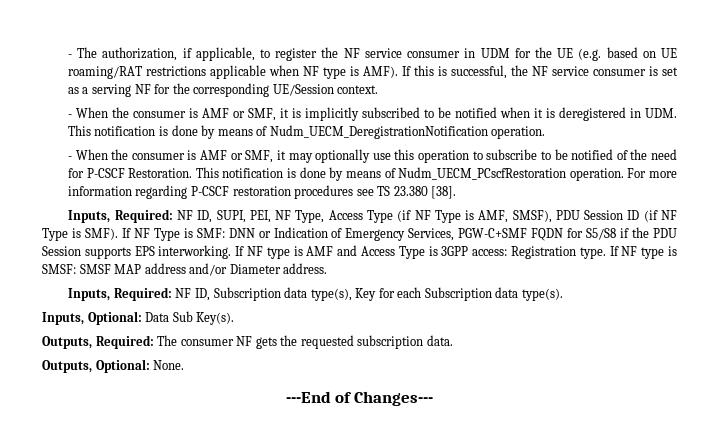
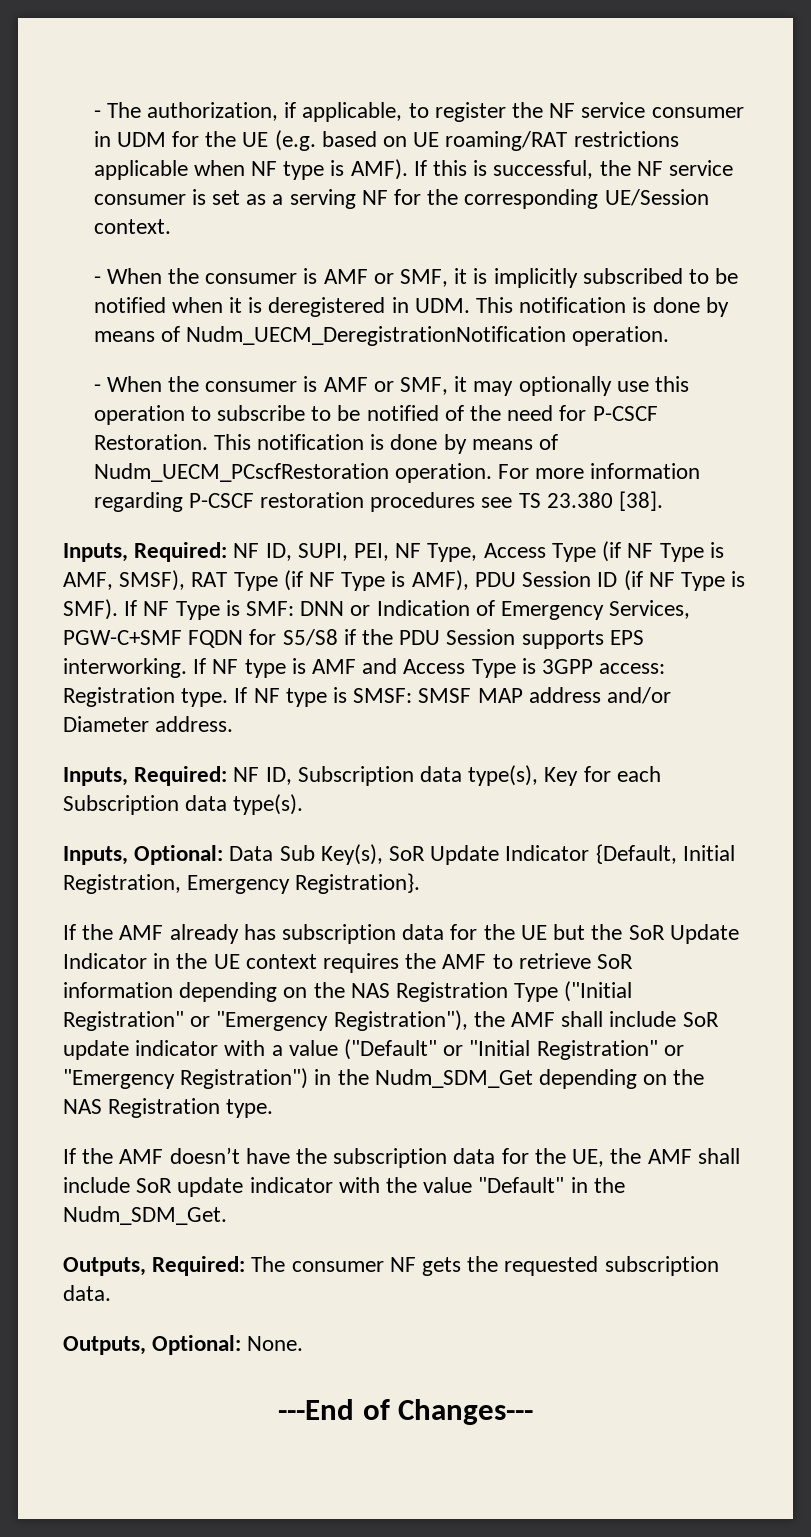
- Inputs, Required: NF ID, SUPI, PEI, NF Type, Access Type (if NF Type is AMF, SMSF), PDU Session ID (if NF Type is SMF).
+ Inputs, Required: NF ID, SUPI, PEI, NF Type, Access Type (if NF Type is AMF, SMSF), RAT Type (if NF Type is AMF), PDU Session ID (if NF Type is SMF).
- Inputs, Optional: Data Sub Key(s).
+ Inputs, Optional: Data Sub Key(s), SoR Update Indicator {Default, Initial Registration, Emergency Registration}.
+ If the AMF already has subscription data for the UE but the SoR Update Indicator in the UE context requires the AMF to retrieve SoR information depending on the NAS Registration Type ("Initial Registration" or "Emergency Registration"), the AMF shall include SoR update indicator with a value ("Default" or "Initial Registration" or "Emergency Registration") in the Nudm_SDM_Get depending on the NAS Registration type.
+ If the AMF doesn’t have the subscription data for the UE, the AMF shall include SoR update indicator with the value "Default" in the Nudm_SDM_Get.

